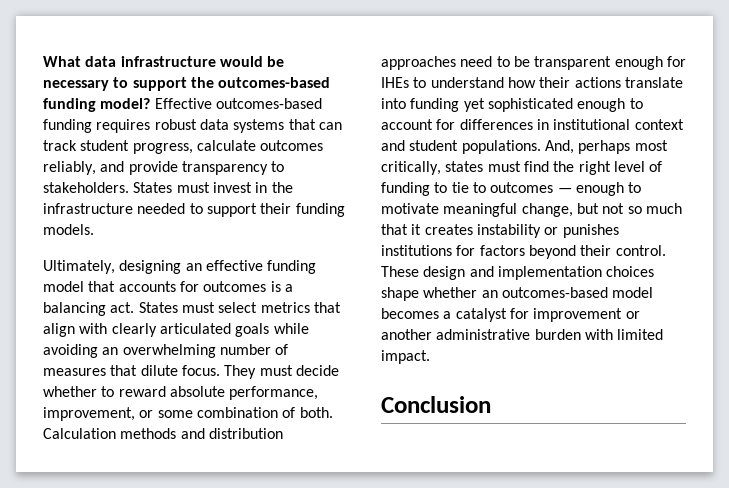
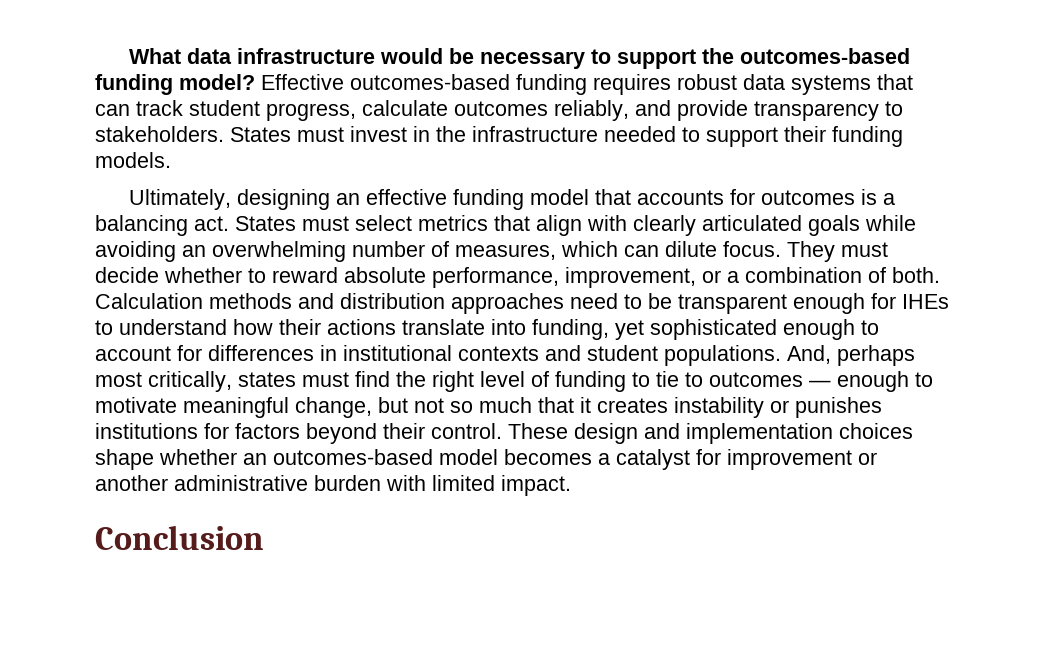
- States must select metrics that align with clearly articulated goals while avoiding an overwhelming number of measures that dilute focus.
+ States must select metrics that align with clearly articulated goals while avoiding an overwhelming number of measures, which can dilute focus.
- They must decide whether to reward absolute performance, improvement, or some combination of both.
+ They must decide whether to reward absolute performance, improvement, or a combination of both.
- Calculation methods and distribution approaches need to be transparent enough for IHEs to understand how their actions translate into funding yet sophisticated enough to account for differences in institutional context and student populations.
+ Calculation methods and distribution approaches need to be transparent enough for IHEs to understand how their actions translate into funding, yet sophisticated enough to account for differences in institutional contexts and student populations.

